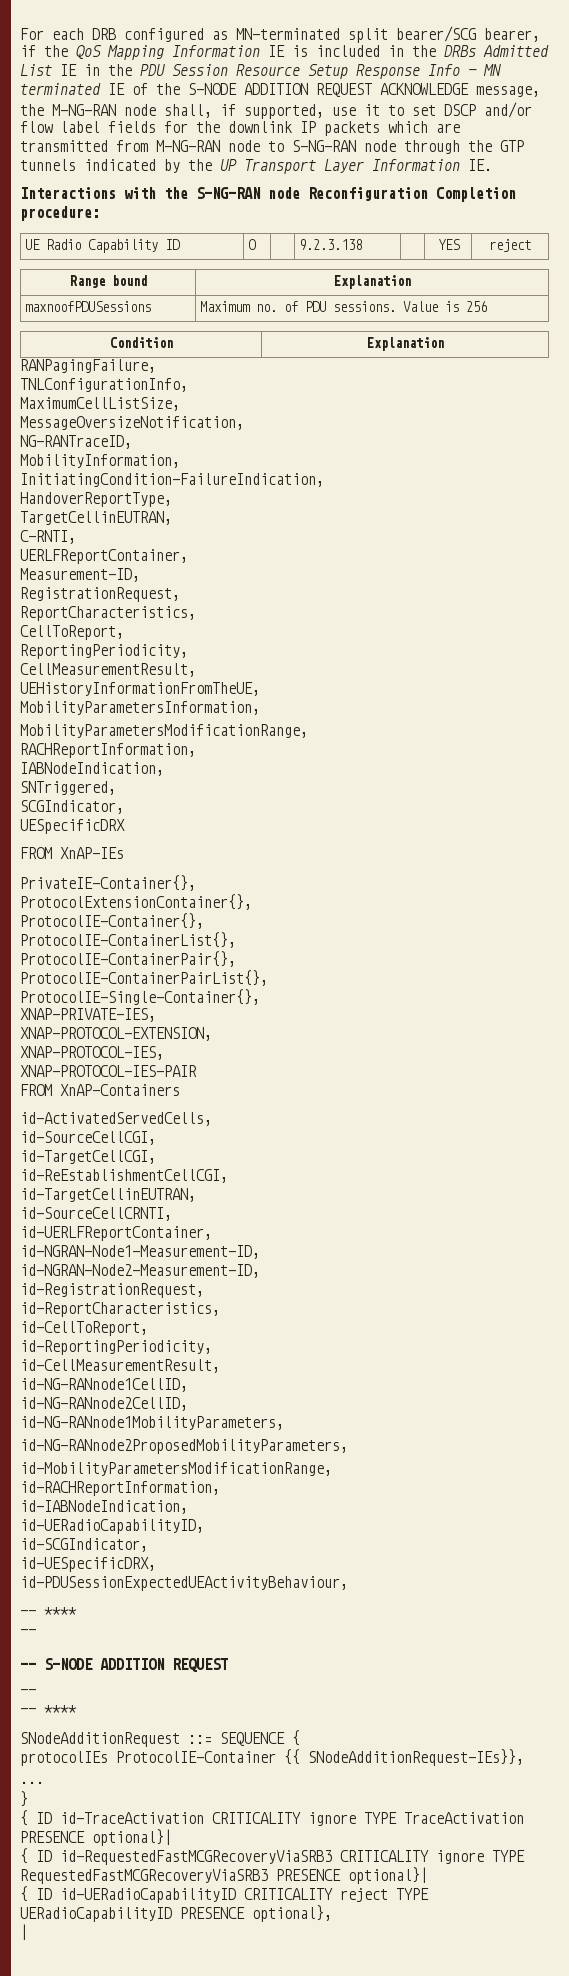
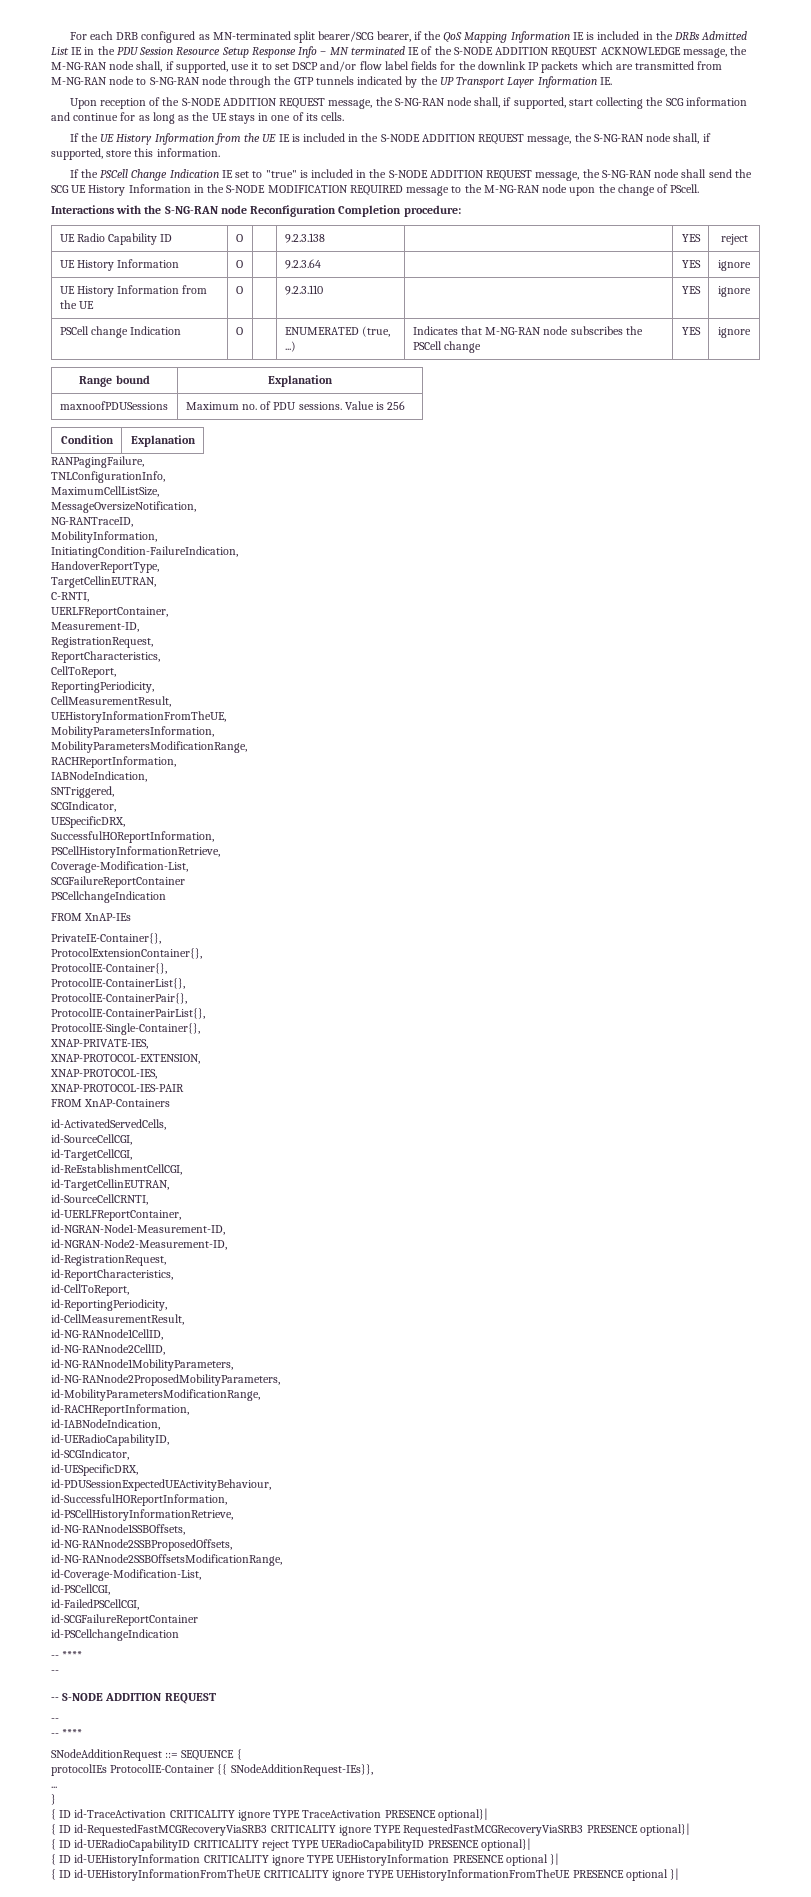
+ Upon reception of the S-NODE ADDITION REQUEST message, the S-NG-RAN node shall, if supported, start collecting the SCG information and continue for as long as the UE stays in one of its cells.
+ If the UE History Information from the UE IE is included in the S-NODE ADDITION REQUEST message, the S-NG-RAN node shall, if supported, store this information.
+ If the PSCell Change Indication IE set to "true" is included in the S-NODE ADDITION REQUEST message, the S-NG-RAN node shall send the SCG UE History Information in the S-NODE MODIFICATION REQUIRED message to the M-NG-RAN node upon the change of PScell.
+ UE History Information | O | | 9.2.3.64 | | YES | ignore
+ UE History Information from the UE | O | | 9.2.3.110 | | YES | ignore
+ PSCell change Indication | O | | ENUMERATED (true, ...) | Indicates that M-NG-RAN node subscribes the PSCell change | YES | ignore
- UESpecificDRX
+ UESpecificDRX,
+ SuccessfulHOReportInformation,
+ PSCellHistoryInformationRetrieve,
+ Coverage-Modification-List,
+ SCGFailureReportContainer
+ PSCellchangeIndication
+ id-SuccessfulHOReportInformation,
+ id-PSCellHistoryInformationRetrieve,
+ id-NG-RANnode1SSBOffsets,
+ id-NG-RANnode2SSBProposedOffsets,
+ id-NG-RANnode2SSBOffsetsModificationRange,
+ id-Coverage-Modification-List,
+ id-PSCellCGI,
+ id-FailedPSCellCGI,
+ id-SCGFailureReportContainer
+ id-PSCellchangeIndication
- { ID id-UERadioCapabilityID CRITICALITY reject TYPE UERadioCapabilityID PRESENCE optional},
- |
+ { ID id-UERadioCapabilityID CRITICALITY reject TYPE UERadioCapabilityID PRESENCE optional}|
+ { ID id-UEHistoryInformation CRITICALITY ignore TYPE UEHistoryInformation PRESENCE optional }|
+ { ID id-UEHistoryInformationFromTheUE CRITICALITY ignore TYPE UEHistoryInformationFromTheUE PRESENCE optional }|

